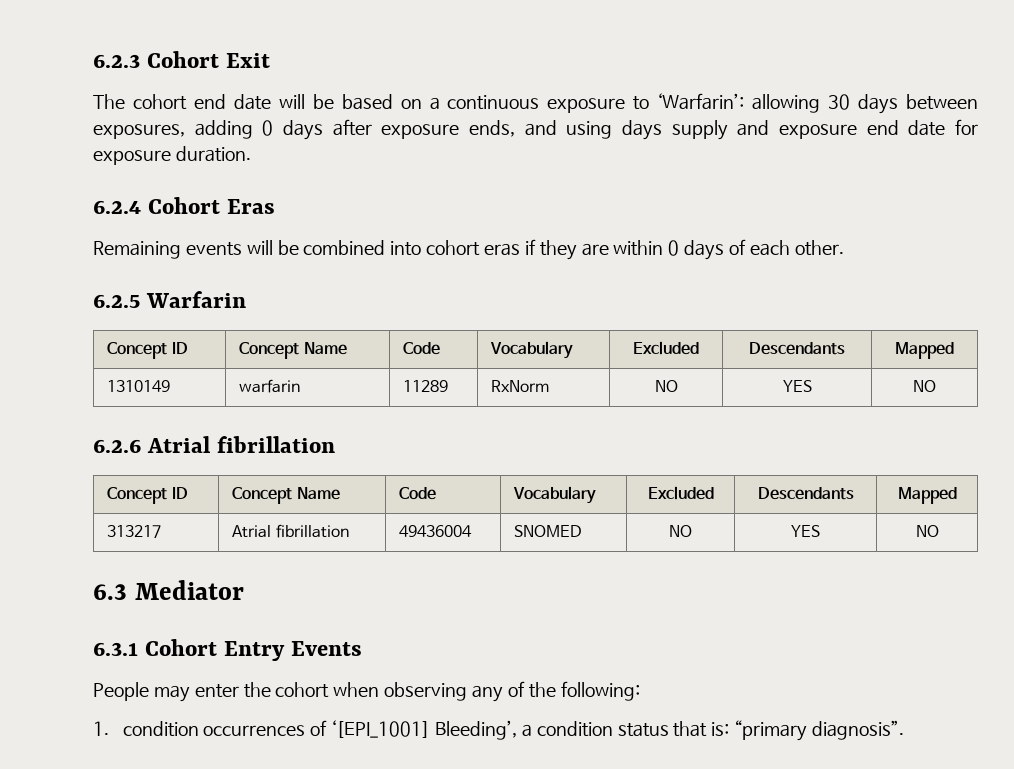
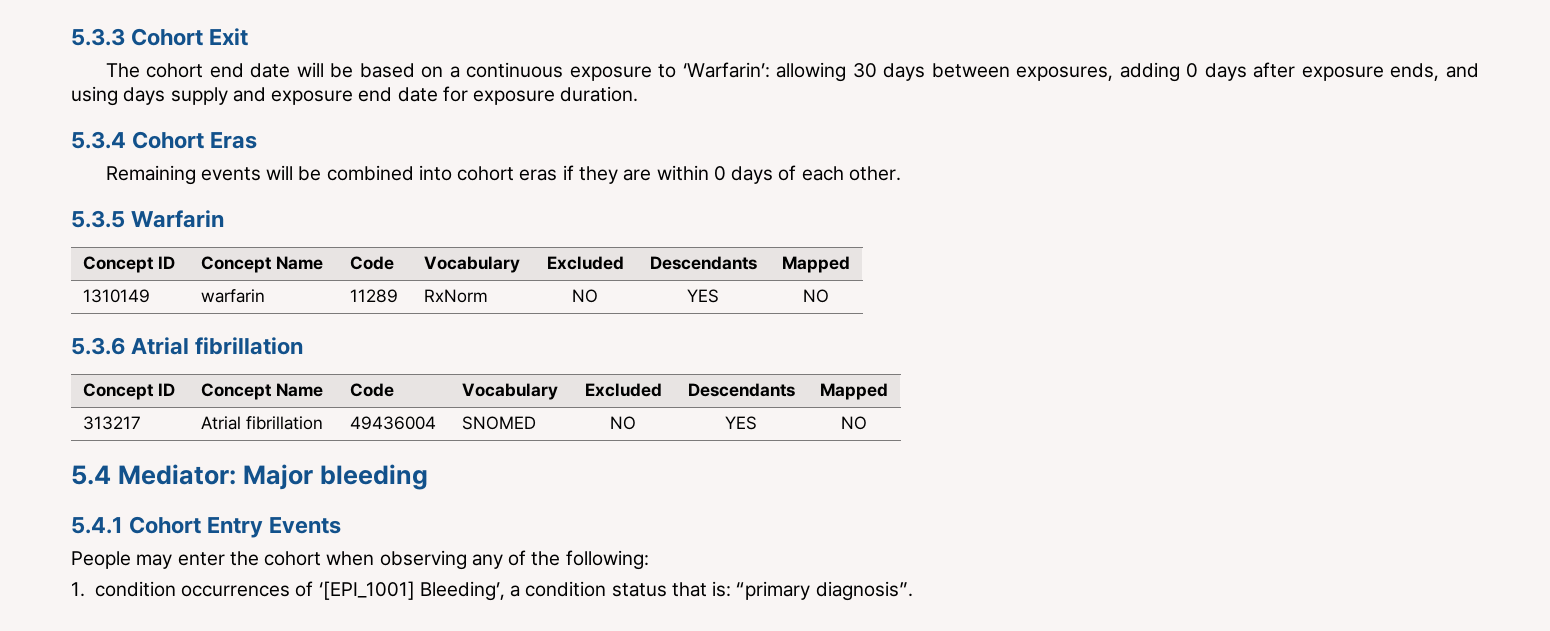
- 6.2.3 Cohort Exit
+ 5.3.3 Cohort Exit
- 6.2.4 Cohort Eras
+ 5.3.4 Cohort Eras
- 6.2.5 Warfarin
+ 5.3.5 Warfarin
- 6.2.6 Atrial fibrillation
+ 5.3.6 Atrial fibrillation
- 6.3 Mediator
- 6.3.1 Cohort Entry Events
+ 5.4 Mediator: Major bleeding
+ 5.4.1 Cohort Entry Events

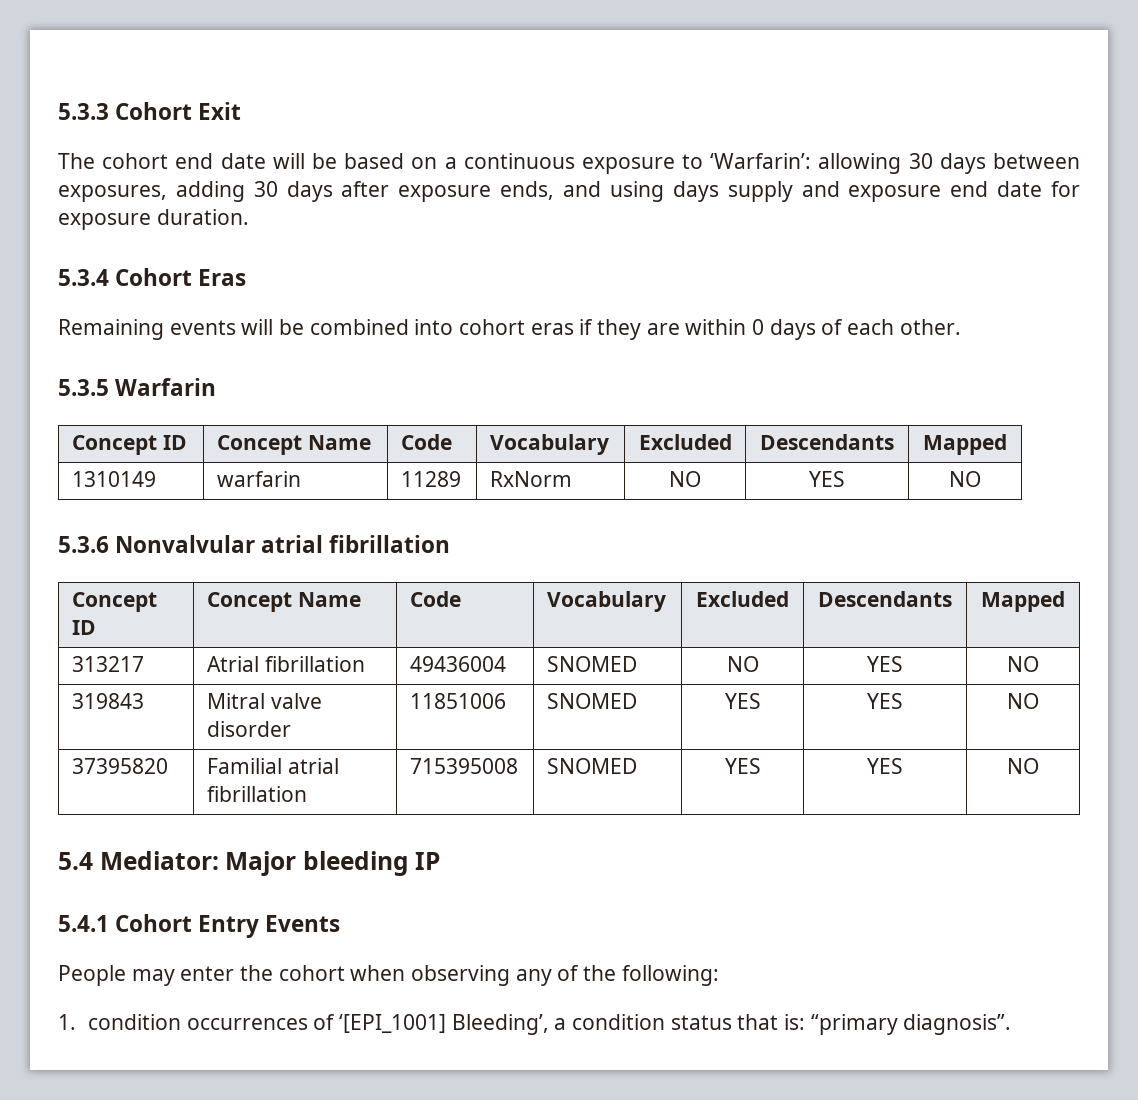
- The cohort end date will be based on a continuous exposure to ‘Warfarin’: allowing 30 days between exposures, adding 0 days after exposure ends, and using days supply and exposure end date for exposure duration.
+ The cohort end date will be based on a continuous exposure to ‘Warfarin’: allowing 30 days between exposures, adding 30 days after exposure ends, and using days supply and exposure end date for exposure duration.
- 5.3.6 Atrial fibrillation
+ 5.3.6 Nonvalvular atrial fibrillation
+ 319843 | Mitral valve disorder | 11851006 | SNOMED | YES | YES | NO
+ 37395820 | Familial atrial fibrillation | 715395008 | SNOMED | YES | YES | NO
- 5.4 Mediator: Major bleeding
+ 5.4 Mediator: Major bleeding IP

